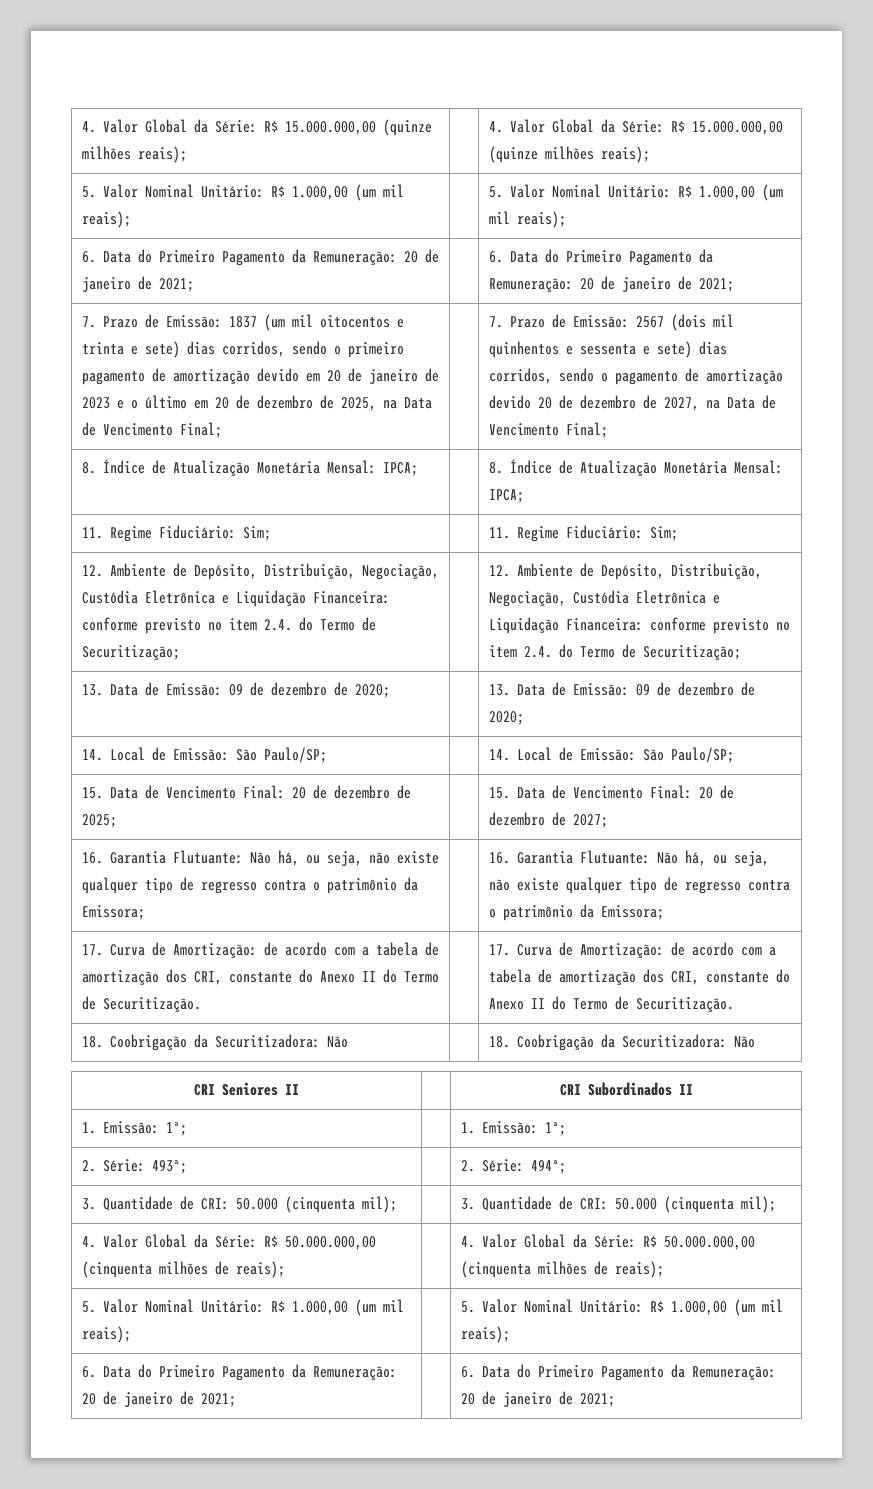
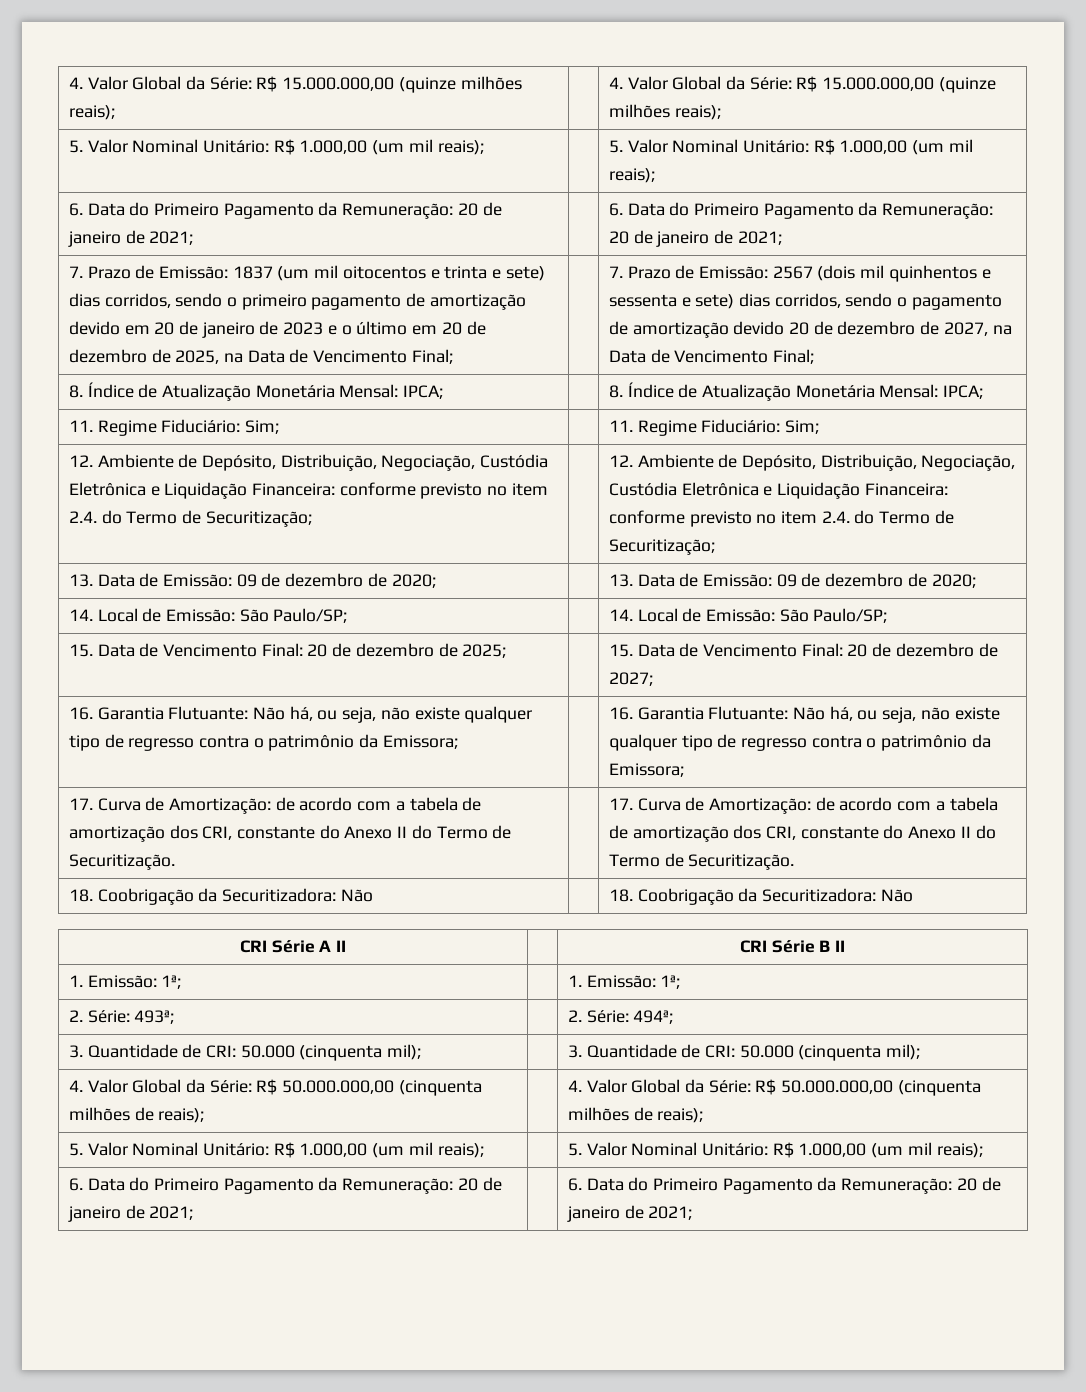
- CRI Seniores II | | CRI Subordinados II
+ CRI Série A II | | CRI Série B II

